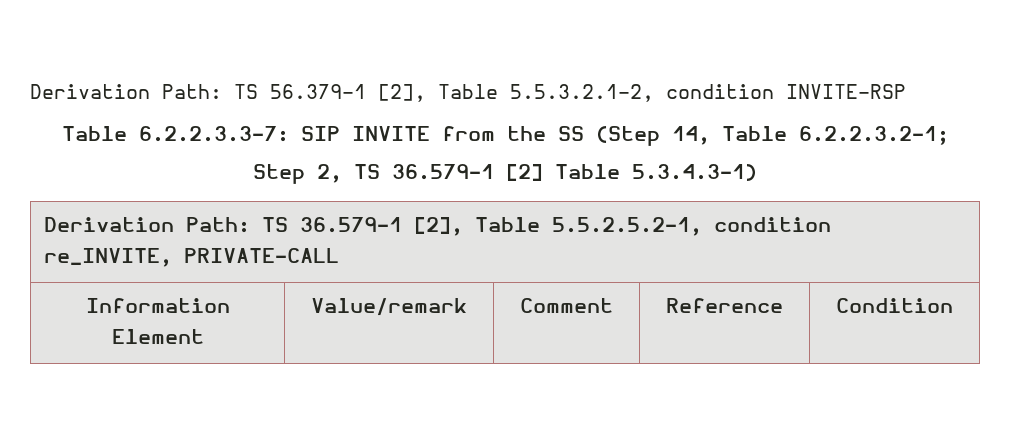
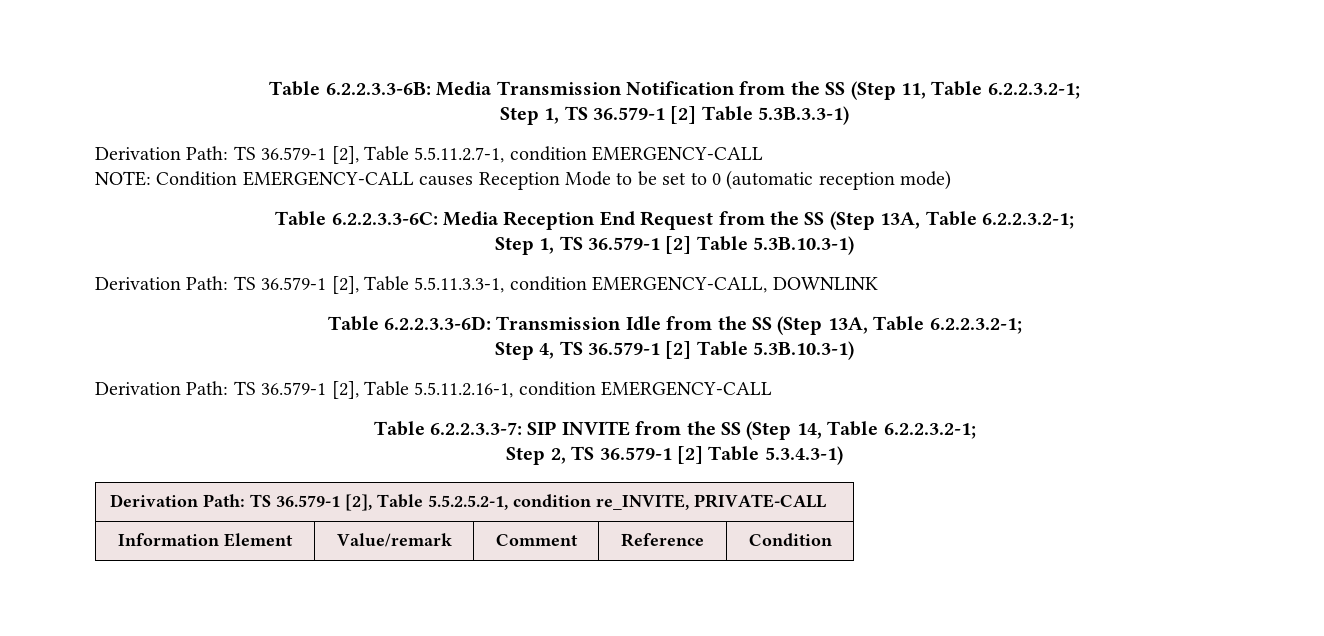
- Derivation Path: TS 56.379-1 [2], Table 5.5.3.2.1-2, condition INVITE-RSP
+ Table 6.2.2.3.3-6B: Media Transmission Notification from the SS (Step 11, Table 6.2.2.3.2-1;
+ Step 1, TS 36.579-1 [2] Table 5.3B.3.3-1)
+ Derivation Path: TS 36.579-1 [2], Table 5.5.11.2.7-1, condition EMERGENCY-CALL
+ NOTE: Condition EMERGENCY-CALL causes Reception Mode to be set to 0 (automatic reception mode)
+ Table 6.2.2.3.3-6C: Media Reception End Request from the SS (Step 13A, Table 6.2.2.3.2-1;
+ Step 1, TS 36.579-1 [2] Table 5.3B.10.3-1)
+ Derivation Path: TS 36.579-1 [2], Table 5.5.11.3.3-1, condition EMERGENCY-CALL, DOWNLINK
+ Table 6.2.2.3.3-6D: Transmission Idle from the SS (Step 13A, Table 6.2.2.3.2-1;
+ Step 4, TS 36.579-1 [2] Table 5.3B.10.3-1)
+ Derivation Path: TS 36.579-1 [2], Table 5.5.11.2.16-1, condition EMERGENCY-CALL

